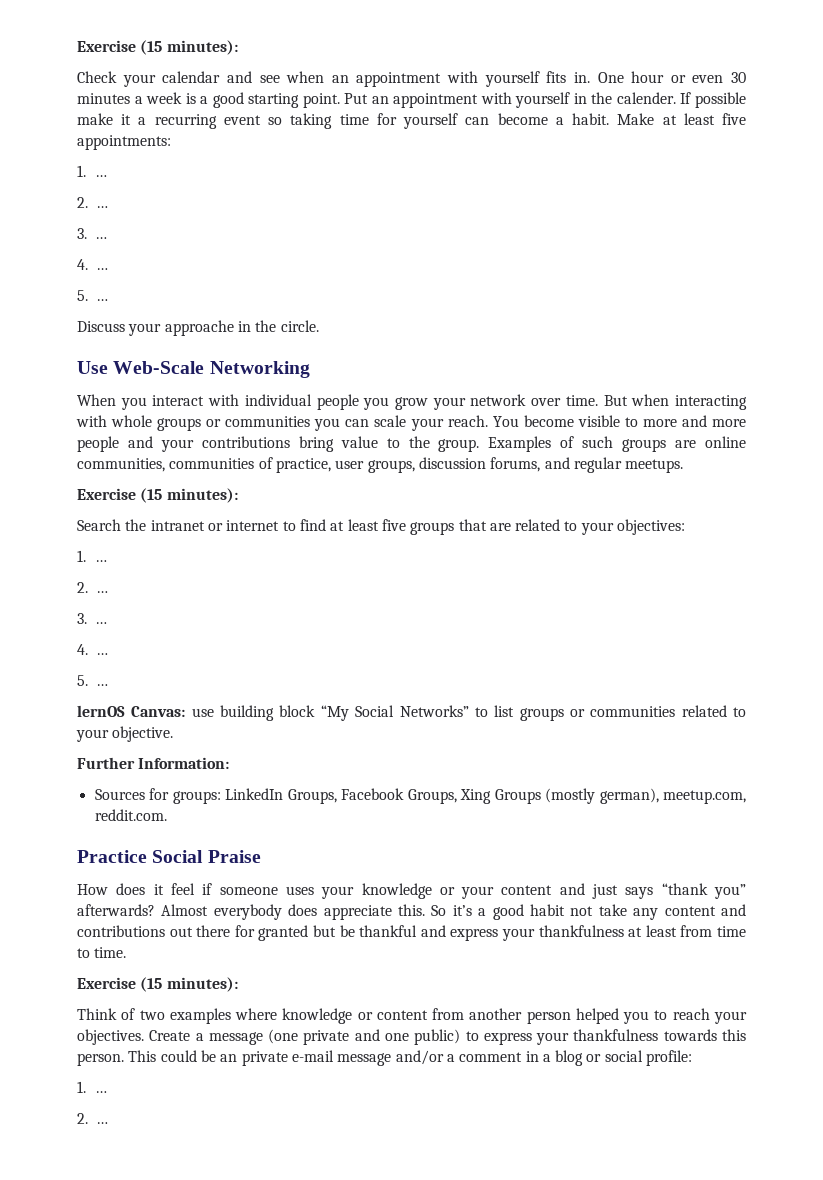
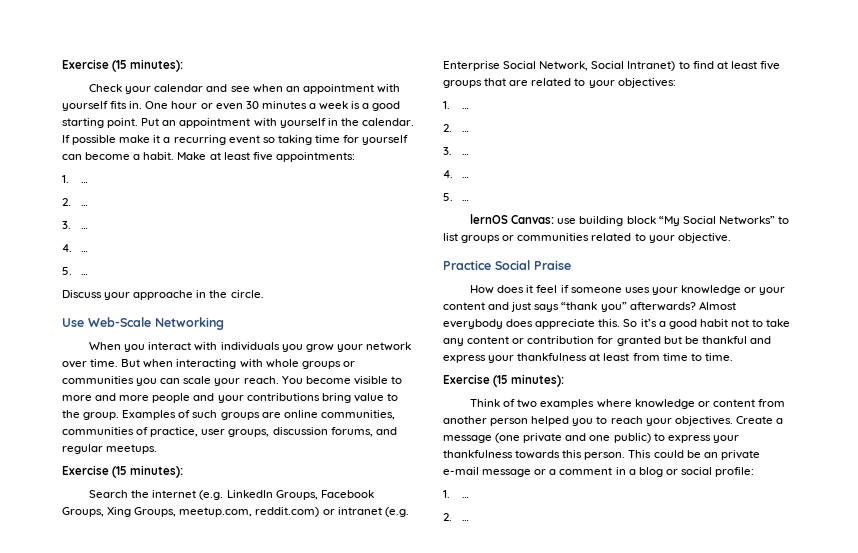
- Put an appointment with yourself in the calender.
+ Put an appointment with yourself in the calendar.
- When you interact with individual people you grow your network over time.
+ When you interact with individuals you grow your network over time.
- Search the intranet or internet to find at least five groups that are related to your objectives:
+ Search the internet (e.g. LinkedIn Groups, Facebook Groups, Xing Groups, meetup.com, reddit.com) or intranet (e.g. Enterprise Social Network, Social Intranet) to find at least five groups that are related to your objectives:
- Further Information:
- Sources for groups: LinkedIn Groups, Facebook Groups, Xing Groups (mostly german), meetup.com, reddit.com.
- So it’s a good habit not take any content and contributions out there for granted but be thankful and express your thankfulness at least from time to time.
+ So it’s a good habit not to take any content or contribution for granted but be thankful and express your thankfulness at least from time to time.
- This could be an private e-mail message and/or a comment in a blog or social profile:
+ This could be an private e-mail message or a comment in a blog or social profile:

